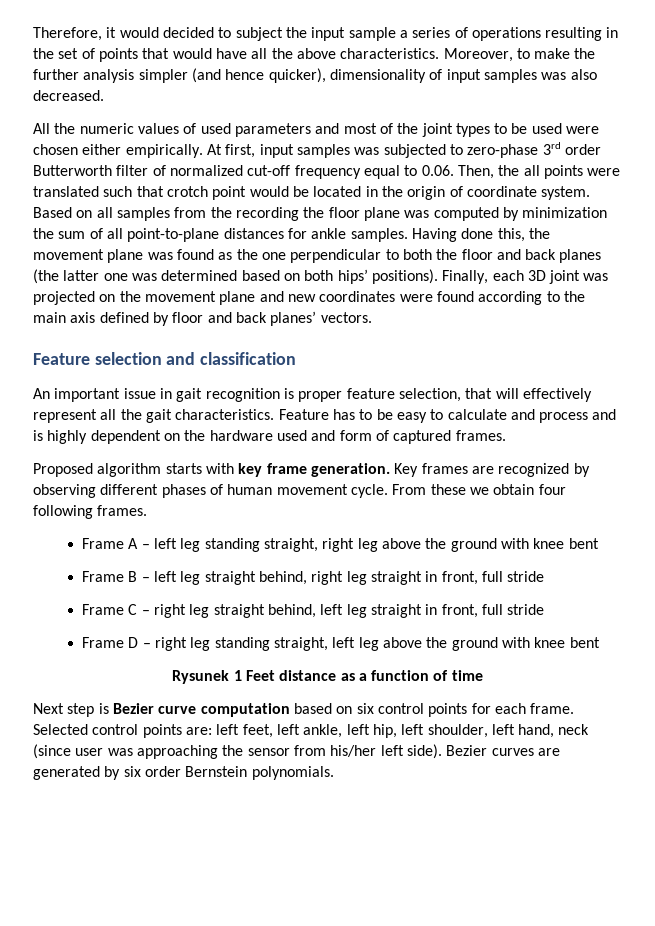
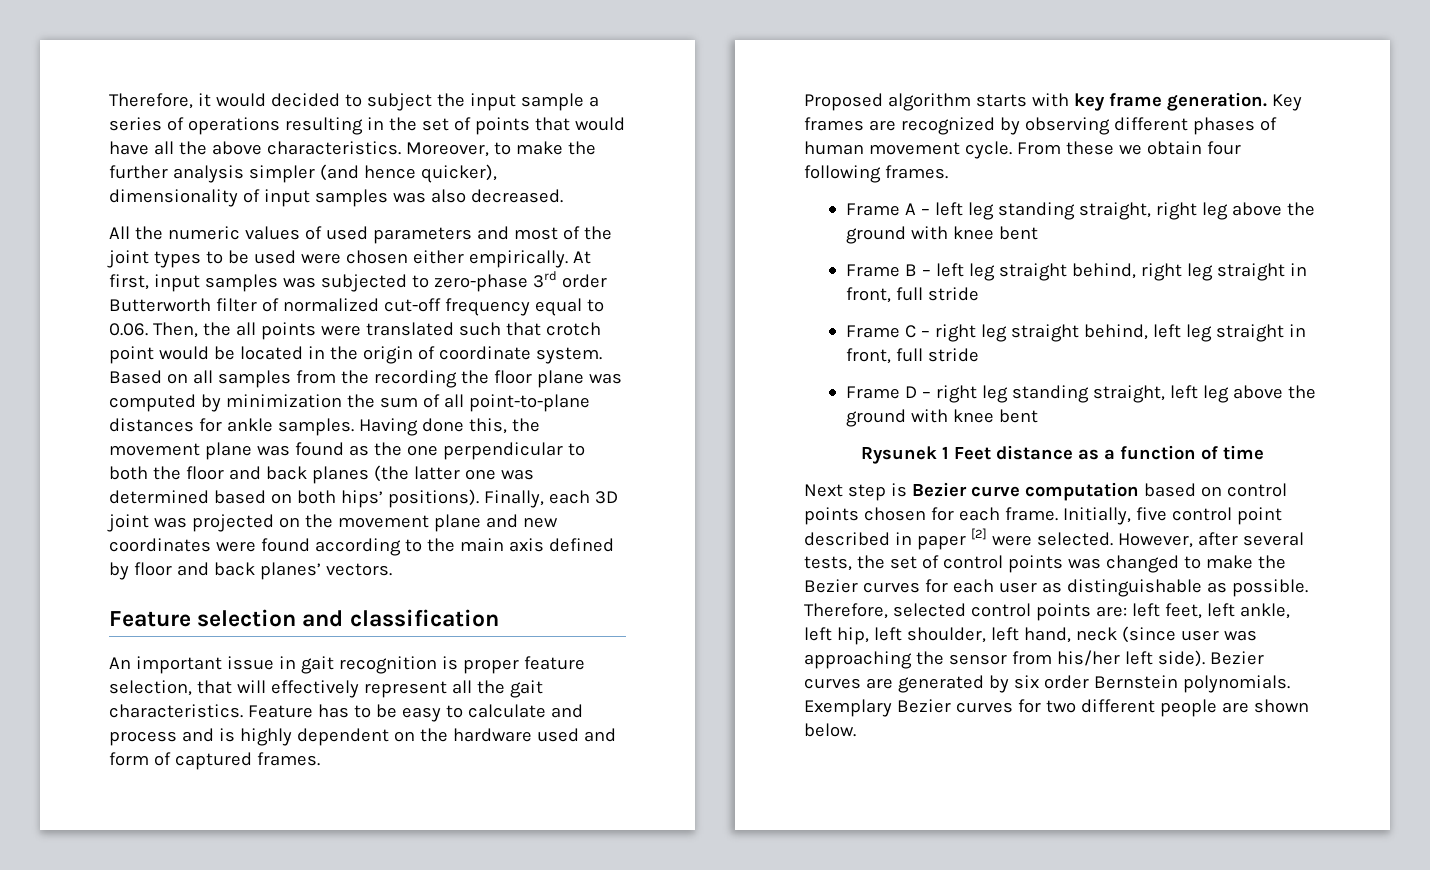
- Next step is Bezier curve computation based on six control points for each frame.
+ Next step is Bezier curve computation based on control points chosen for each frame.
- Selected control points are: left feet, left ankle, left hip, left shoulder, left hand, neck (since user was approaching the sensor from his/her left side).
+ Initially, five control point described in paper [2] were selected. However, after several tests, the set of control points was changed to make the Bezier curves for each user as distinguishable as possible. Therefore, selected control points are: left feet, left ankle, left hip, left shoulder, left hand, neck (since user was approaching the sensor from his/her left side).
+ Exemplary Bezier curves for two different people are shown below.

